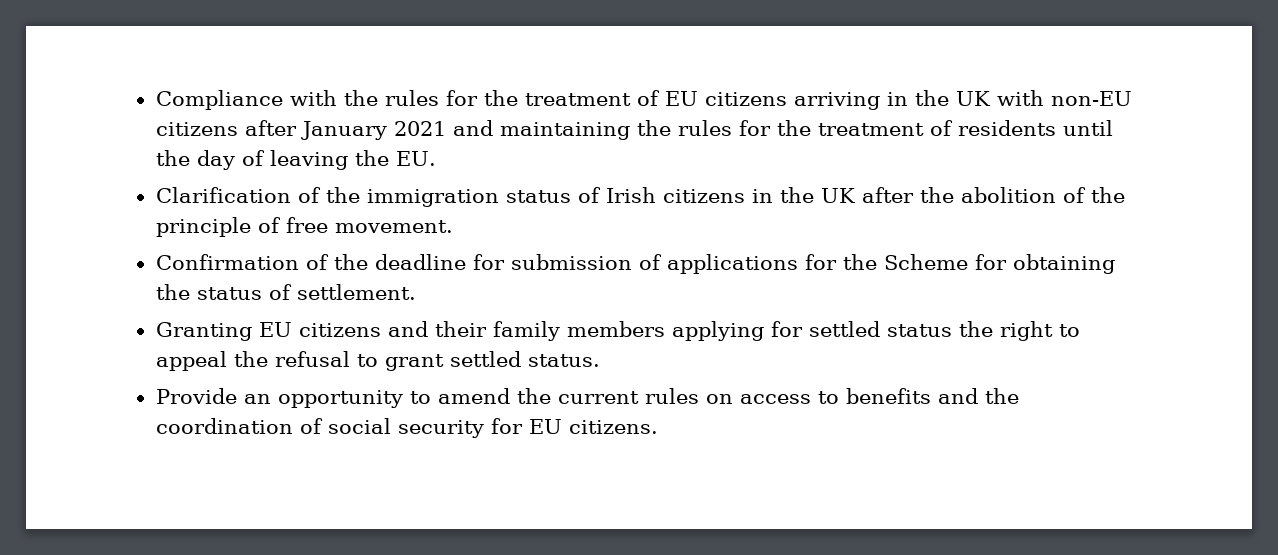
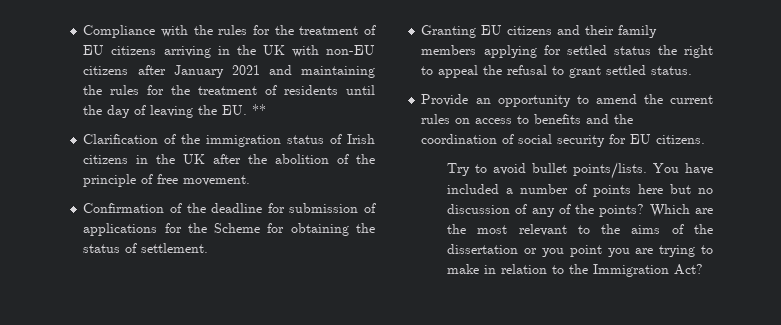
- Compliance with the rules for the treatment of EU citizens arriving in the UK with non-EU citizens after January 2021 and maintaining the rules for the treatment of residents until the day of leaving the EU.
+ Compliance with the rules for the treatment of EU citizens arriving in the UK with non-EU citizens after January 2021 and maintaining the rules for the treatment of residents until the day of leaving the EU. **
+ Try to avoid bullet points/lists. You have included a number of points here but no discussion of any of the points? Which are the most relevant to the aims of the dissertation or you point you are trying to make in relation to the Immigration Act?

